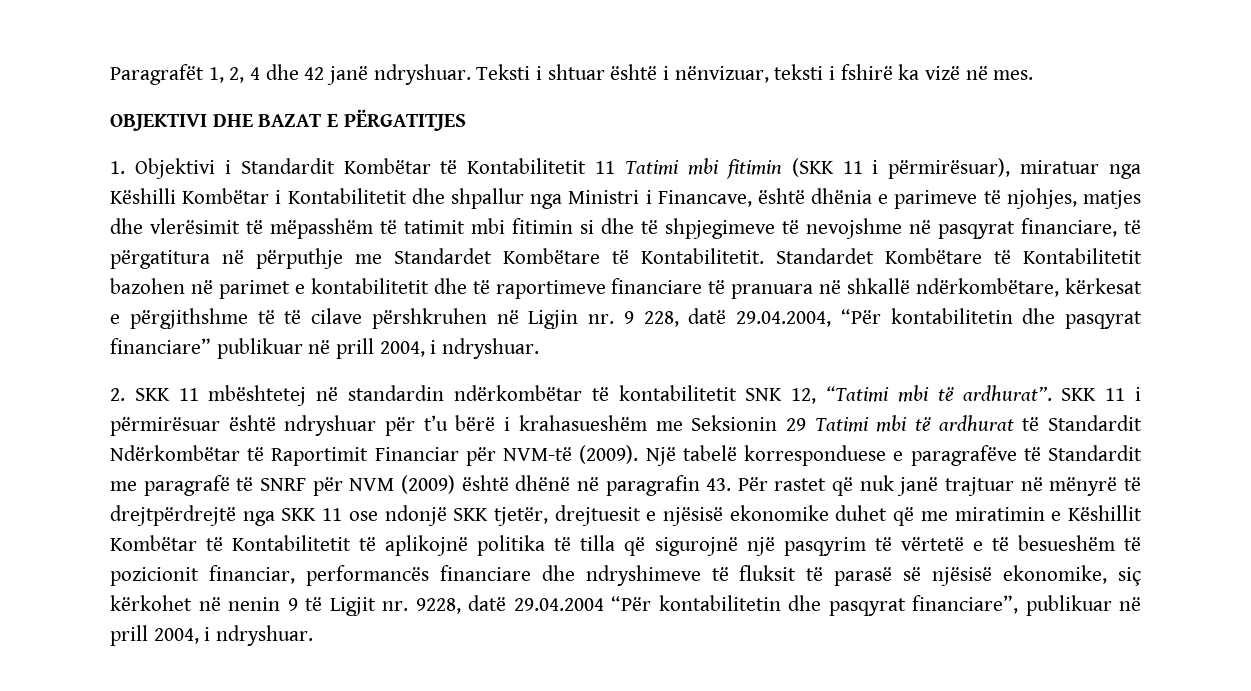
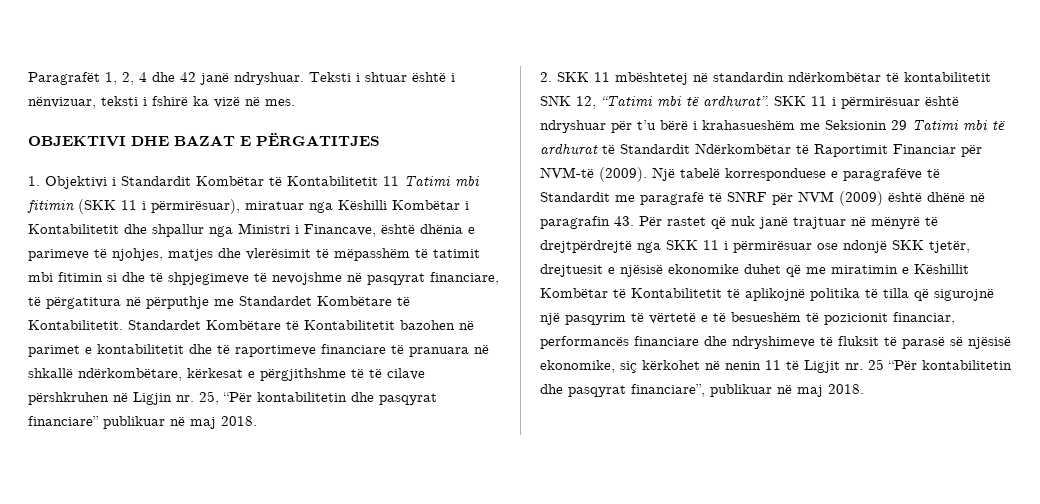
- Standardet Kombëtare të Kontabilitetit bazohen në parimet e kontabilitetit dhe të raportimeve financiare të pranuara në shkallë ndërkombëtare, kërkesat e përgjithshme të të cilave përshkruhen në Ligjin nr. 9 228, datë 29.04.2004, “Për kontabilitetin dhe pasqyrat financiare” publikuar në prill 2004, i ndryshuar.
+ Standardet Kombëtare të Kontabilitetit bazohen në parimet e kontabilitetit dhe të raportimeve financiare të pranuara në shkallë ndërkombëtare, kërkesat e përgjithshme të të cilave përshkruhen në Ligjin nr. 25, “Për kontabilitetin dhe pasqyrat financiare” publikuar në maj 2018.
- Një tabelë korresponduese e paragrafëve të Standardit me paragrafë të SNRF për NVM (2009) është dhënë në paragrafin 43. Për rastet që nuk janë trajtuar në mënyrë të drejtpërdrejtë nga SKK 11 ose ndonjë SKK tjetër, drejtuesit e njësisë ekonomike duhet që me miratimin e Këshillit Kombëtar të Kontabilitetit të aplikojnë politika të tilla që sigurojnë një pasqyrim të vërtetë e të besueshëm të pozicionit financiar, performancës financiare dhe ndryshimeve të fluksit të parasë së njësisë ekonomike, siç kërkohet në nenin 9 të Ligjit nr. 9228, datë 29.04.2004 “Për kontabilitetin dhe pasqyrat financiare”, publikuar në prill 2004, i ndryshuar.
+ Një tabelë korresponduese e paragrafëve të Standardit me paragrafë të SNRF për NVM (2009) është dhënë në paragrafin 43. Për rastet që nuk janë trajtuar në mënyrë të drejtpërdrejtë nga SKK 11 i përmirësuar ose ndonjë SKK tjetër, drejtuesit e njësisë ekonomike duhet që me miratimin e Këshillit Kombëtar të Kontabilitetit të aplikojnë politika të tilla që sigurojnë një pasqyrim të vërtetë e të besueshëm të pozicionit financiar, performancës financiare dhe ndryshimeve të fluksit të parasë së njësisë ekonomike, siç kërkohet në nenin 11 të Ligjit nr. 25 “Për kontabilitetin dhe pasqyrat financiare”, publikuar në maj 2018.

